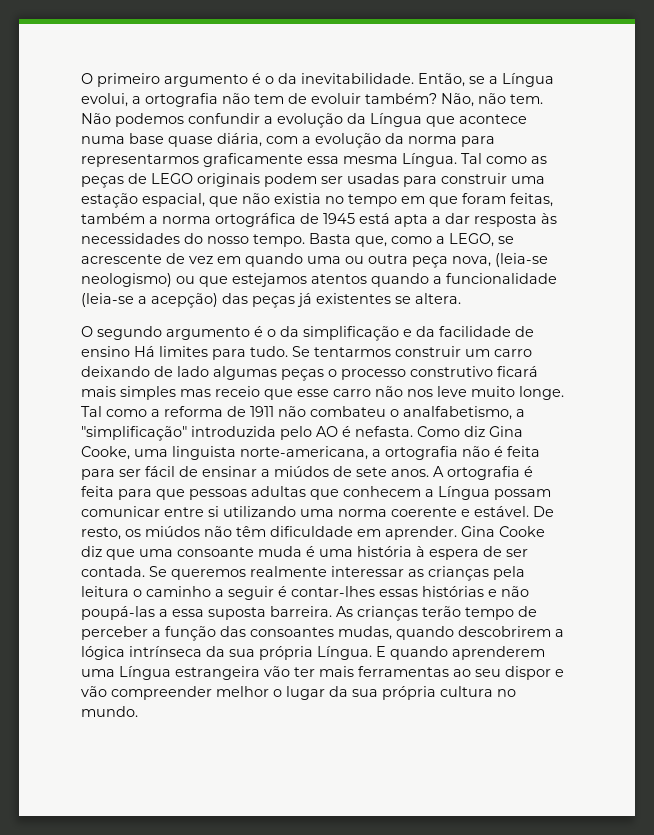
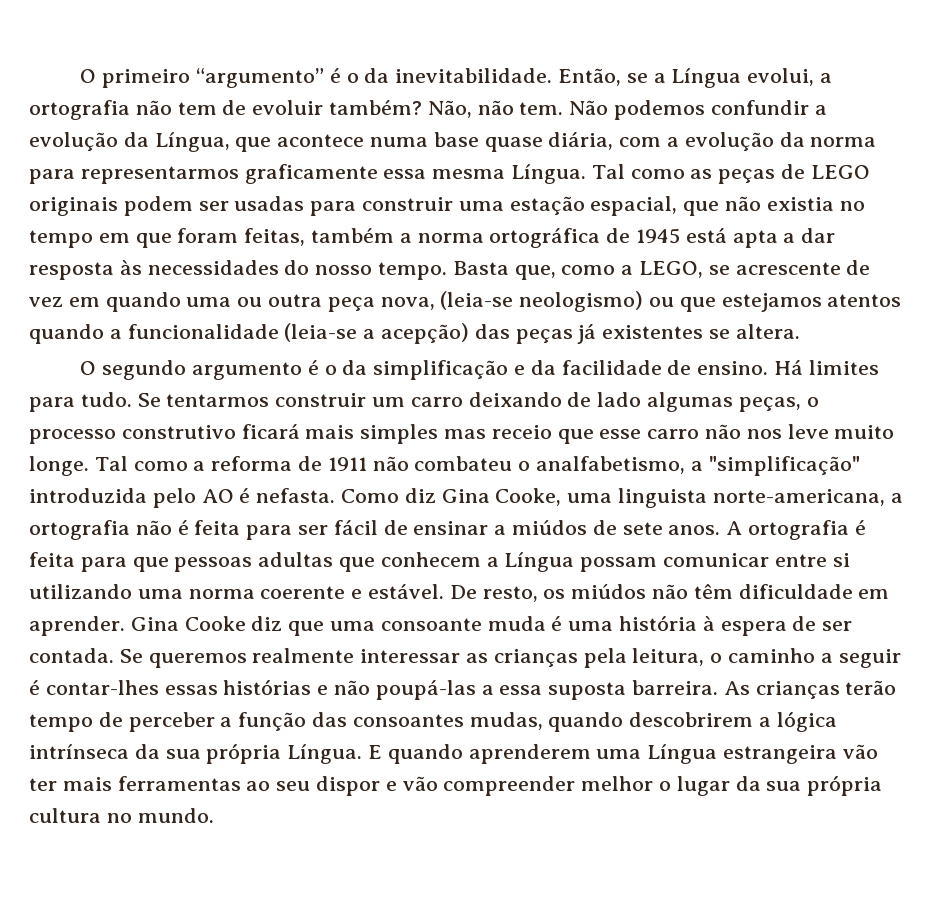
- O primeiro argumento é o da inevitabilidade.
+ O primeiro “argumento” é o da inevitabilidade.
- Não podemos confundir a evolução da Língua que acontece numa base quase diária, com a evolução da norma para representarmos graficamente essa mesma Língua.
+ Não podemos confundir a evolução da Língua, que acontece numa base quase diária, com a evolução da norma para representarmos graficamente essa mesma Língua.
- O segundo argumento é o da simplificação e da facilidade de ensino Há limites para tudo.
+ O segundo argumento é o da simplificação e da facilidade de ensino. Há limites para tudo.
- Se tentarmos construir um carro deixando de lado algumas peças o processo construtivo ficará mais simples mas receio que esse carro não nos leve muito longe.
+ Se tentarmos construir um carro deixando de lado algumas peças, o processo construtivo ficará mais simples mas receio que esse carro não nos leve muito longe.
- Se queremos realmente interessar as crianças pela leitura o caminho a seguir é contar-lhes essas histórias e não poupá-las a essa suposta barreira.
+ Se queremos realmente interessar as crianças pela leitura, o caminho a seguir é contar-lhes essas histórias e não poupá-las a essa suposta barreira.

